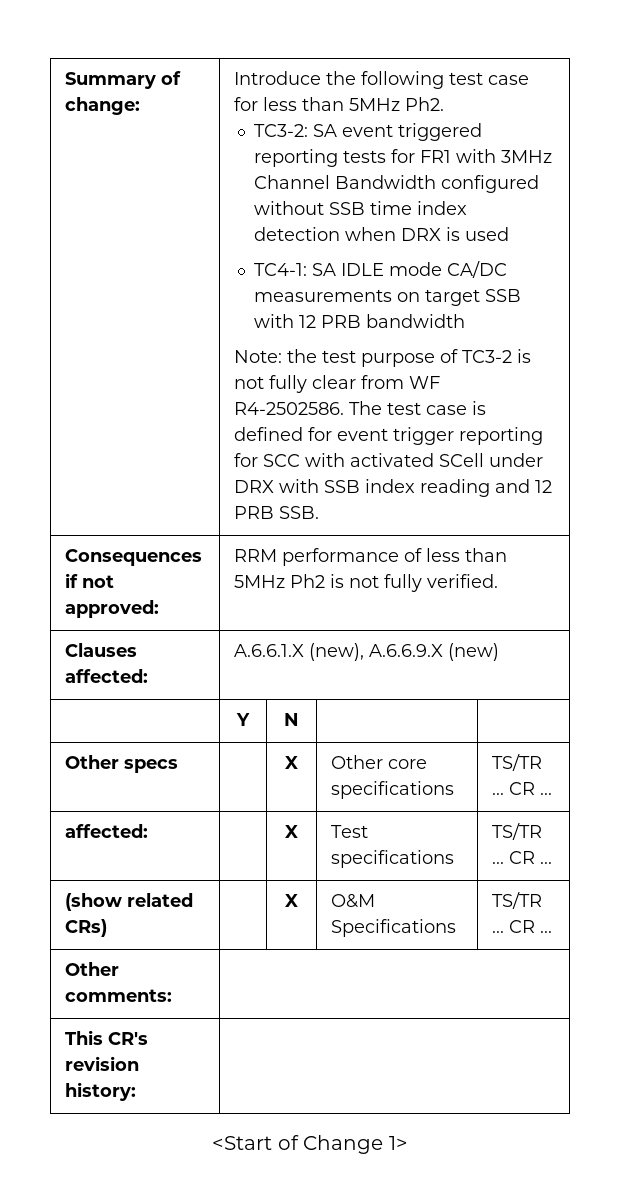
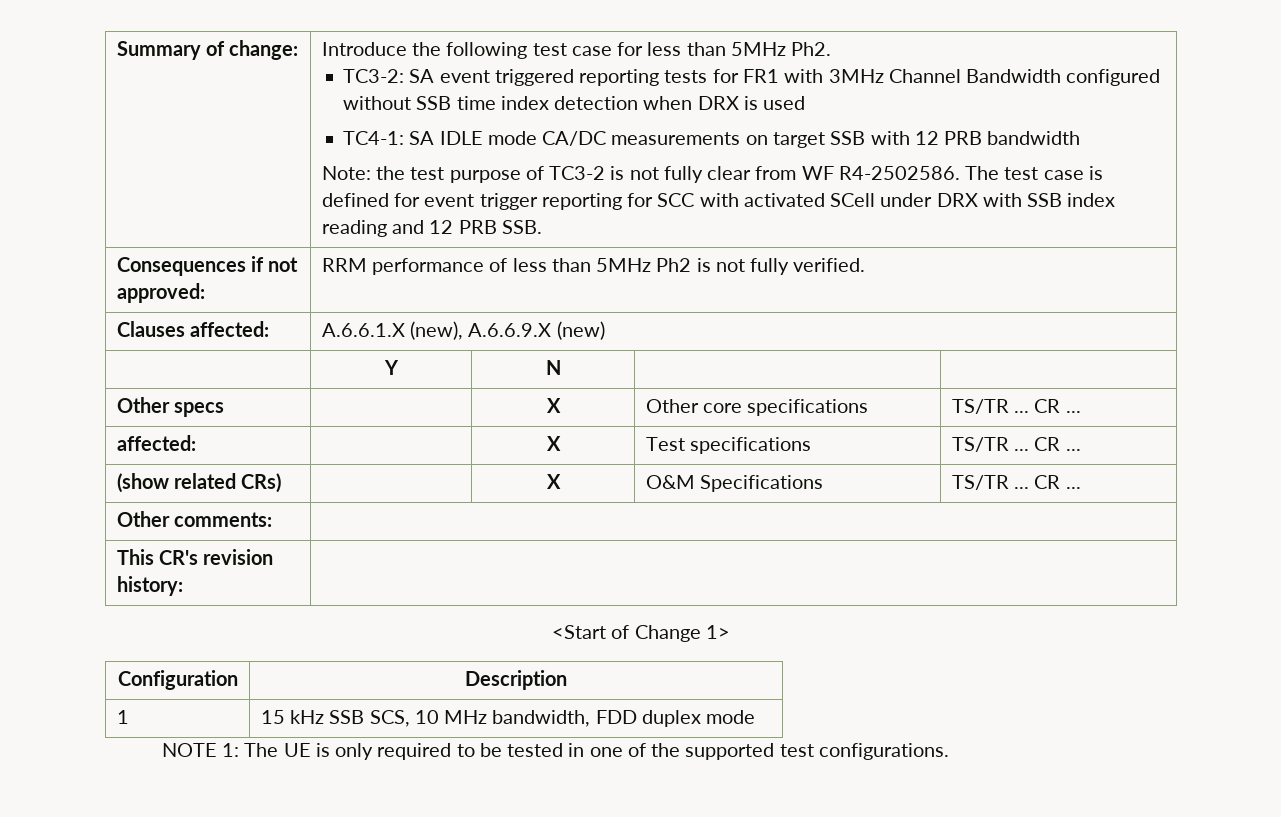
+ Configuration | Description
+ 1 | 15 kHz SSB SCS, 10 MHz bandwidth, FDD duplex mode
+ NOTE 1: The UE is only required to be tested in one of the supported test configurations.

